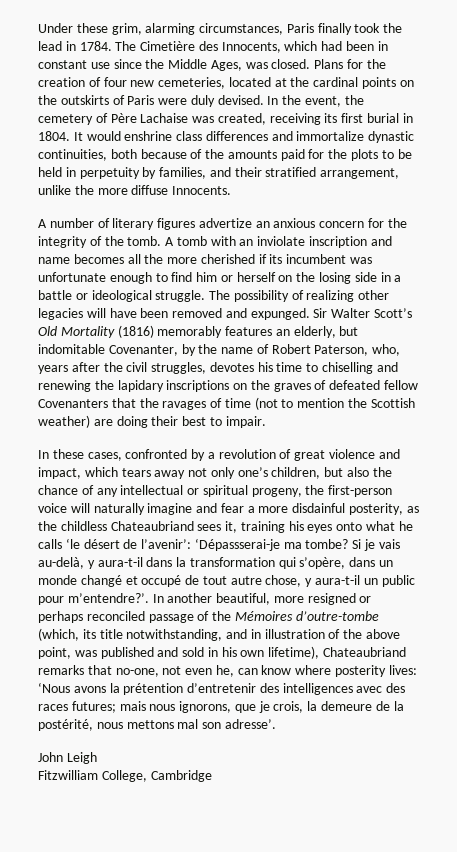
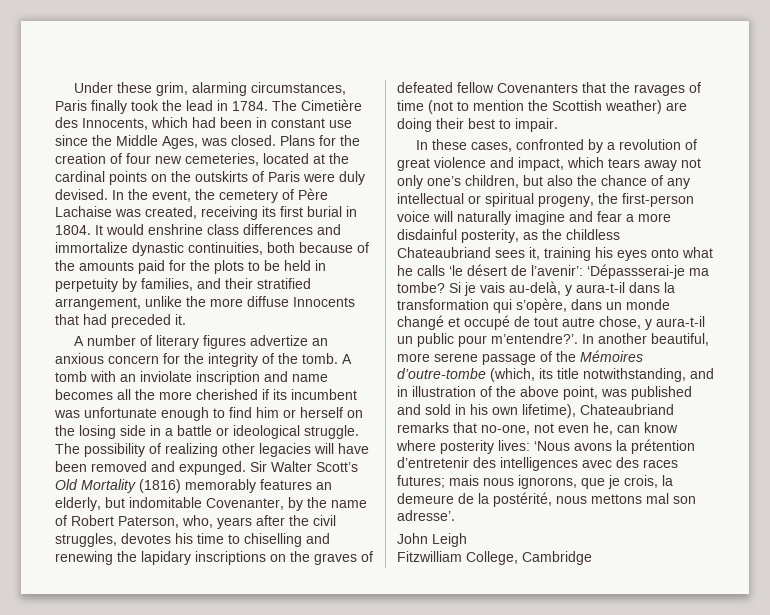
- It would enshrine class differences and immortalize dynastic continuities, both because of the amounts paid for the plots to be held in perpetuity by families, and their stratified arrangement, unlike the more diffuse Innocents.
+ It would enshrine class differences and immortalize dynastic continuities, both because of the amounts paid for the plots to be held in perpetuity by families, and their stratified arrangement, unlike the more diffuse Innocents that had preceded it.
- In another beautiful, more resigned or perhaps reconciled passage of the Mémoires d’outre-tombe (which, its title notwithstanding, and in illustration of the above point, was published and sold in his own lifetime), Chateaubriand remarks that no-one, not even he, can know where posterity lives:
+ In another beautiful, more serene passage of the Mémoires d’outre-tombe (which, its title notwithstanding, and in illustration of the above point, was published and sold in his own lifetime), Chateaubriand remarks that no-one, not even he, can know where posterity lives:

